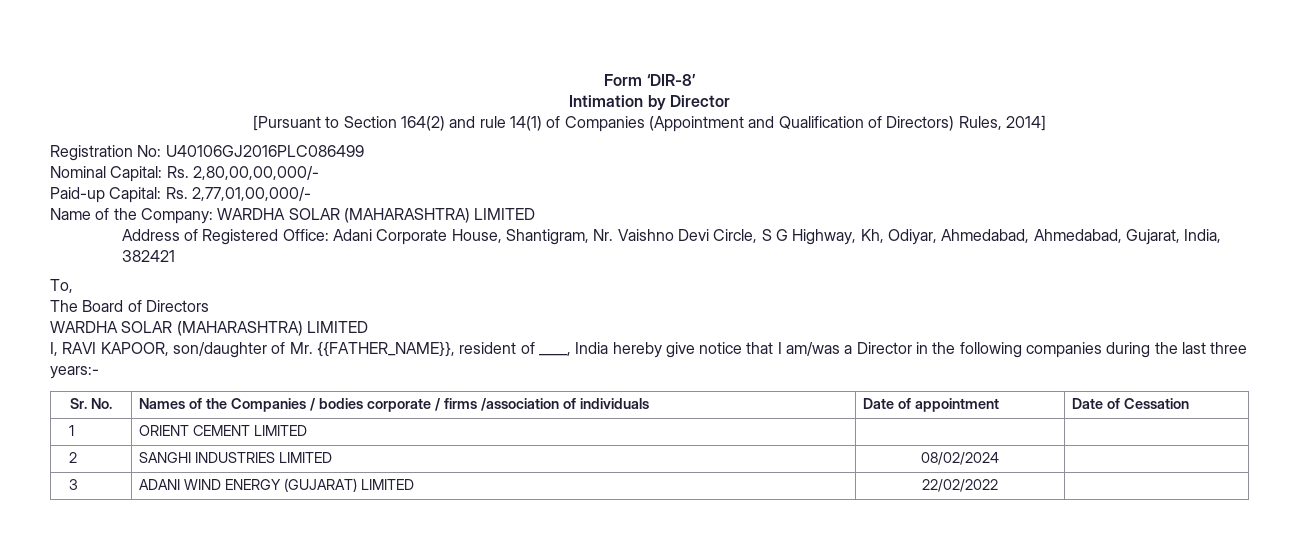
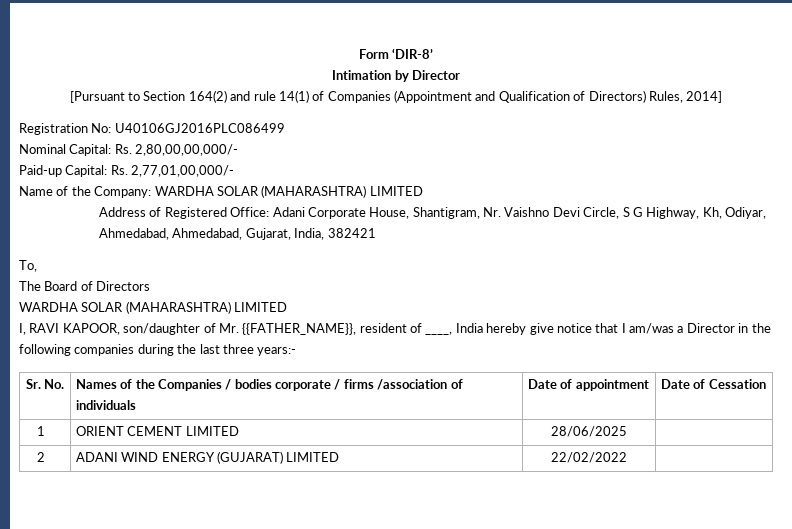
- 1 | ORIENT CEMENT LIMITED | |
+ 1 | ORIENT CEMENT LIMITED | 28/06/2025 |
- 2 | SANGHI INDUSTRIES LIMITED | 08/02/2024 |
- 3 | ADANI WIND ENERGY (GUJARAT) LIMITED | 22/02/2022 |
+ 2 | ADANI WIND ENERGY (GUJARAT) LIMITED | 22/02/2022 |

